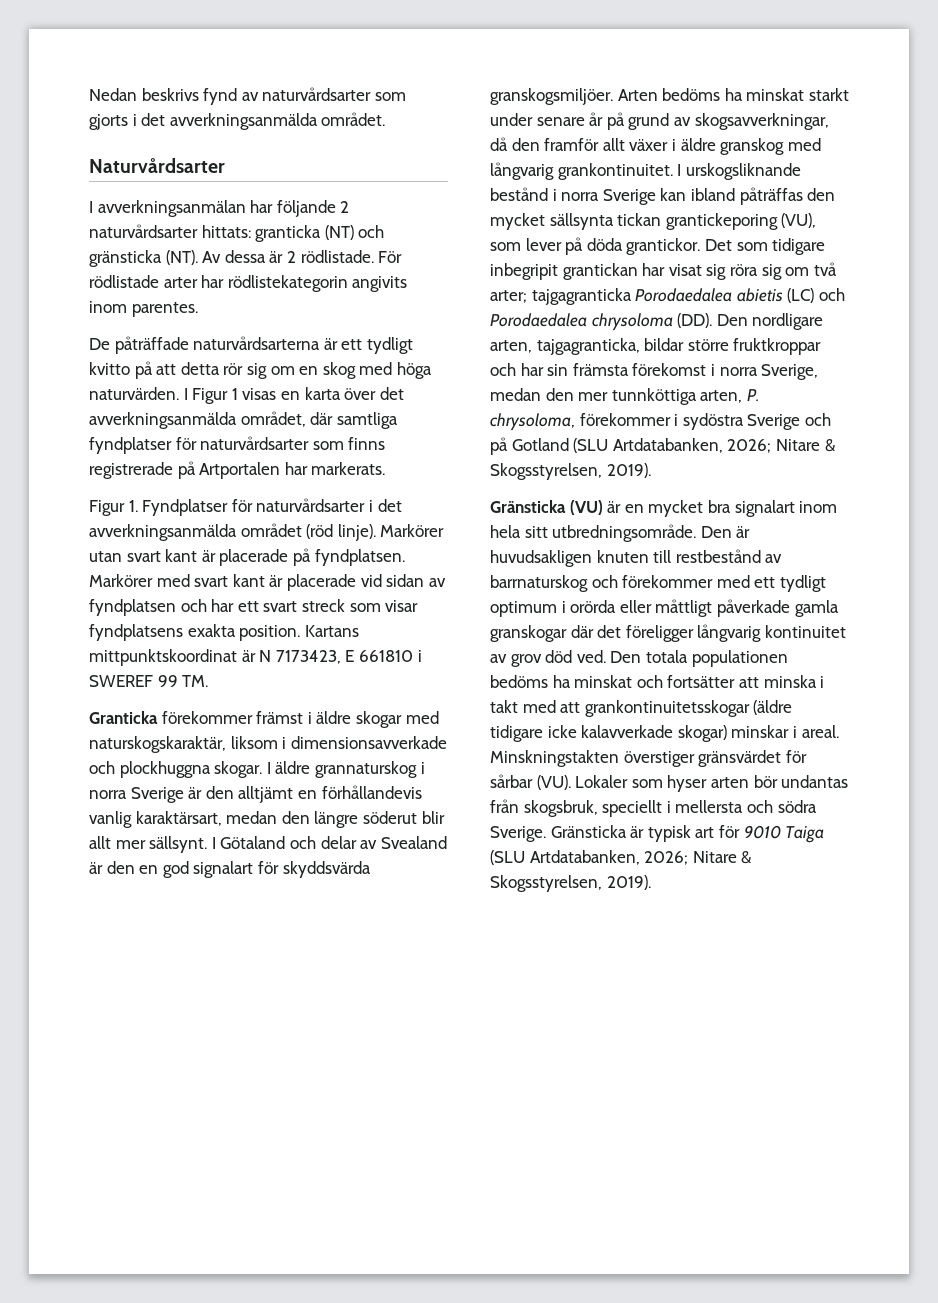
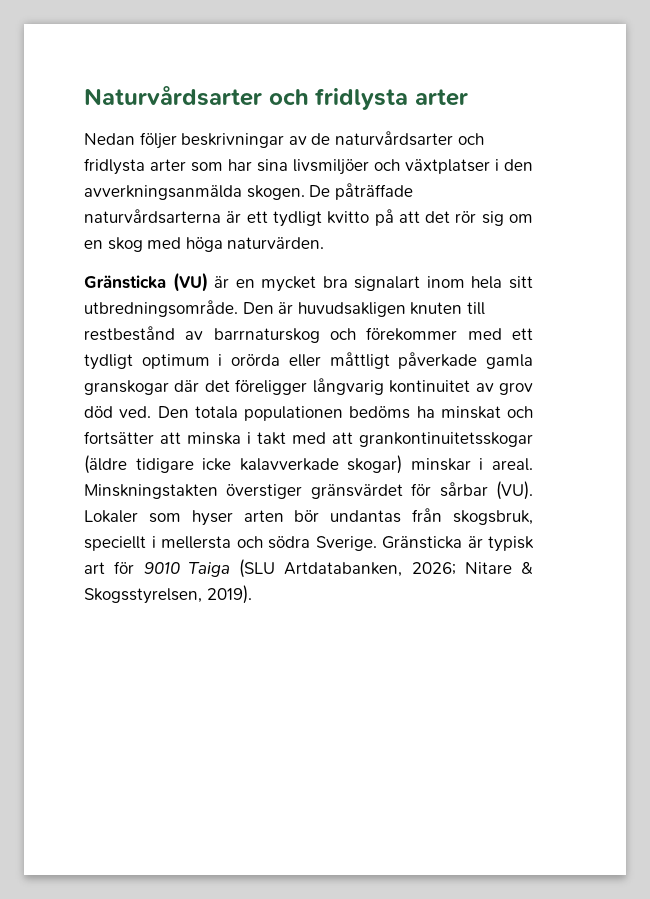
- Nedan beskrivs fynd av naturvårdsarter som gjorts i det avverkningsanmälda området.
- Naturvårdsarter
- I avverkningsanmälan har följande 2 naturvårdsarter hittats: granticka (NT) och gränsticka (NT). Av dessa är 2 rödlistade. För rödlistade arter har rödlistekategorin angivits inom parentes.
- De påträffade naturvårdsarterna är ett tydligt kvitto på att detta rör sig om en skog med höga naturvärden. I Figur 1 visas en karta över det avverkningsanmälda området, där samtliga fyndplatser för naturvårdsarter som finns registrerade på Artportalen har markerats.
- Figur 1. Fyndplatser för naturvårdsarter i det avverkningsanmälda området (röd linje). Markörer utan svart kant är placerade på fyndplatsen. Markörer med svart kant är placerade vid sidan av fyndplatsen och har ett svart streck som visar fyndplatsens exakta position. Kartans mittpunktskoordinat är N 7173423, E 661810 i SWEREF 99 TM.
- Granticka förekommer främst i äldre skogar med naturskogskaraktär, liksom i dimensionsavverkade och plockhuggna skogar. I äldre grannaturskog i norra Sverige är den alltjämt en förhållandevis vanlig karaktärsart, medan den längre söderut blir allt mer sällsynt. I Götaland och delar av Svealand är den en god signalart för skyddsvärda granskogsmiljöer. Arten bedöms ha minskat starkt under senare år på grund av skogsavverkningar, då den framför allt växer i äldre granskog med långvarig grankontinuitet. I urskogsliknande bestånd i norra Sverige kan ibland påträffas den mycket sällsynta tickan grantickeporing (VU), som lever på döda grantickor. Det som tidigare inbegripit grantickan har visat sig röra sig om två arter; tajgagranticka Porodaedalea abietis (LC) och Porodaedalea chrysoloma (DD). Den nordligare arten, tajgagranticka, bildar större fruktkroppar och har sin främsta förekomst i norra Sverige, medan den mer tunnköttiga arten, P. chrysoloma, förekommer i sydöstra Sverige och på Gotland (SLU Artdatabanken, 2026; Nitare & Skogsstyrelsen, 2019).
+ Naturvårdsarter och fridlysta arter
+ Nedan följer beskrivningar av de naturvårdsarter och fridlysta arter som har sina livsmiljöer och växtplatser i den avverkningsanmälda skogen. De påträffade naturvårdsarterna är ett tydligt kvitto på att det rör sig om en skog med höga naturvärden.

